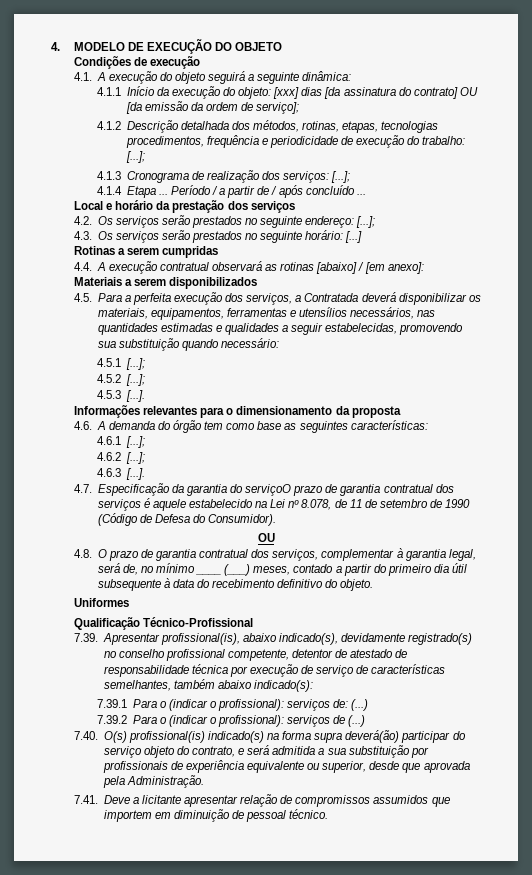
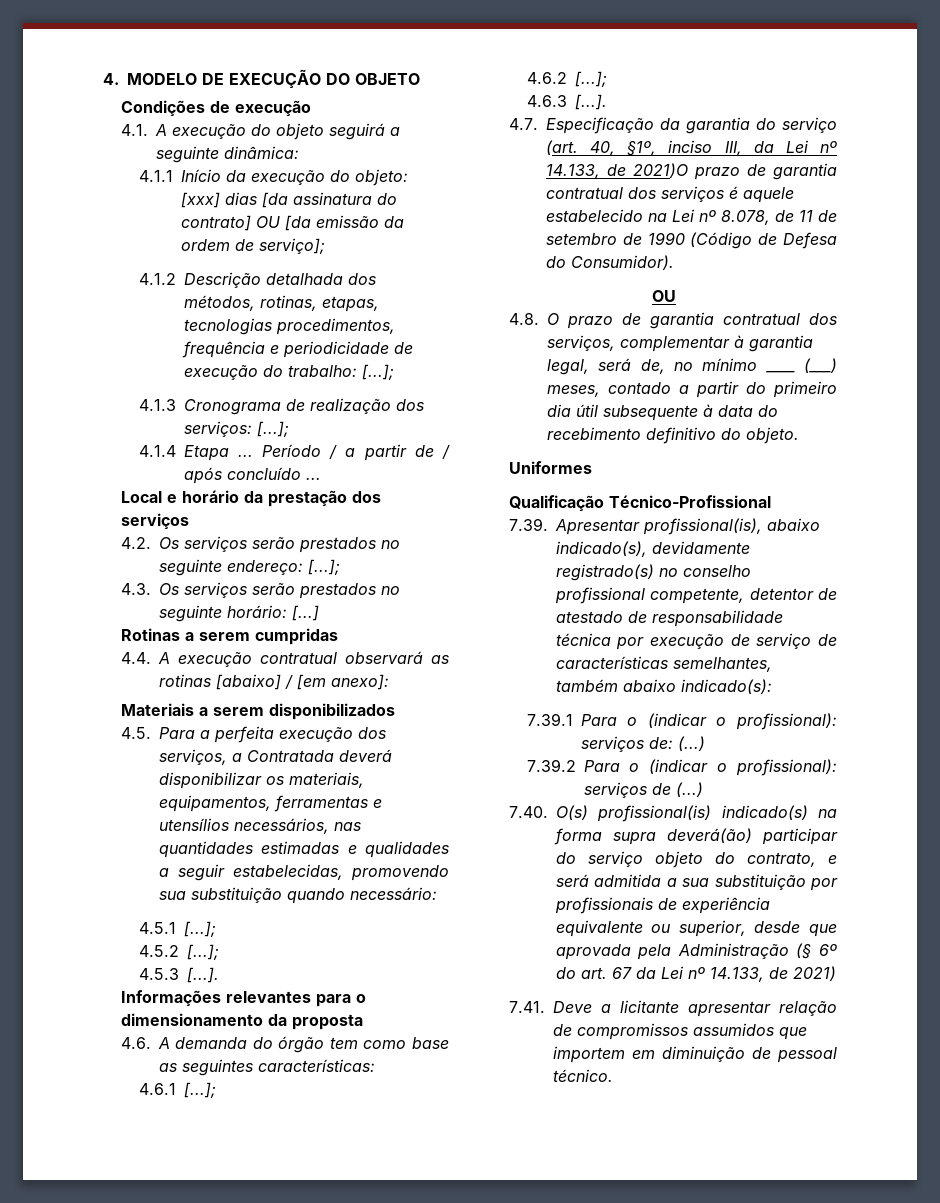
- 4.7. Especificação da garantia do serviçoO prazo de garantia contratual dos serviços é aquele estabelecido na Lei nº 8.078, de 11 de setembro de 1990 (Código de Defesa do Consumidor).
+ 4.7. Especificação da garantia do serviço (art. 40, §1º, inciso III, da Lei nº 14.133, de 2021)O prazo de garantia contratual dos serviços é aquele estabelecido na Lei nº 8.078, de 11 de setembro de 1990 (Código de Defesa do Consumidor).
- 7.40. O(s) profissional(is) indicado(s) na forma supra deverá(ão) participar do serviço objeto do contrato, e será admitida a sua substituição por profissionais de experiência equivalente ou superior, desde que aprovada pela Administração.
+ 7.40. O(s) profissional(is) indicado(s) na forma supra deverá(ão) participar do serviço objeto do contrato, e será admitida a sua substituição por profissionais de experiência equivalente ou superior, desde que aprovada pela Administração (§ 6º do art. 67 da Lei nº 14.133, de 2021)

